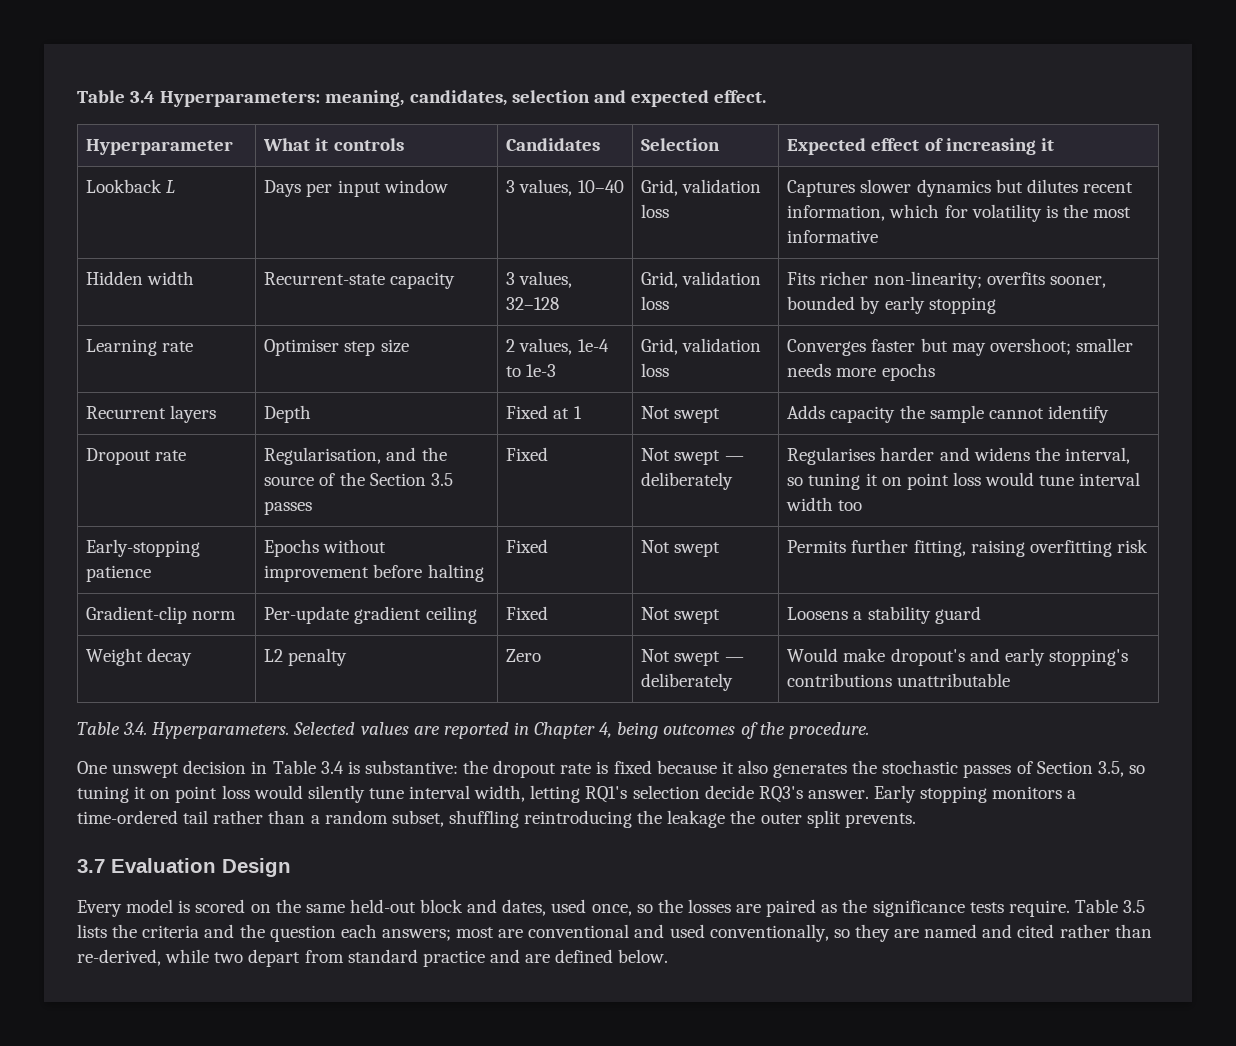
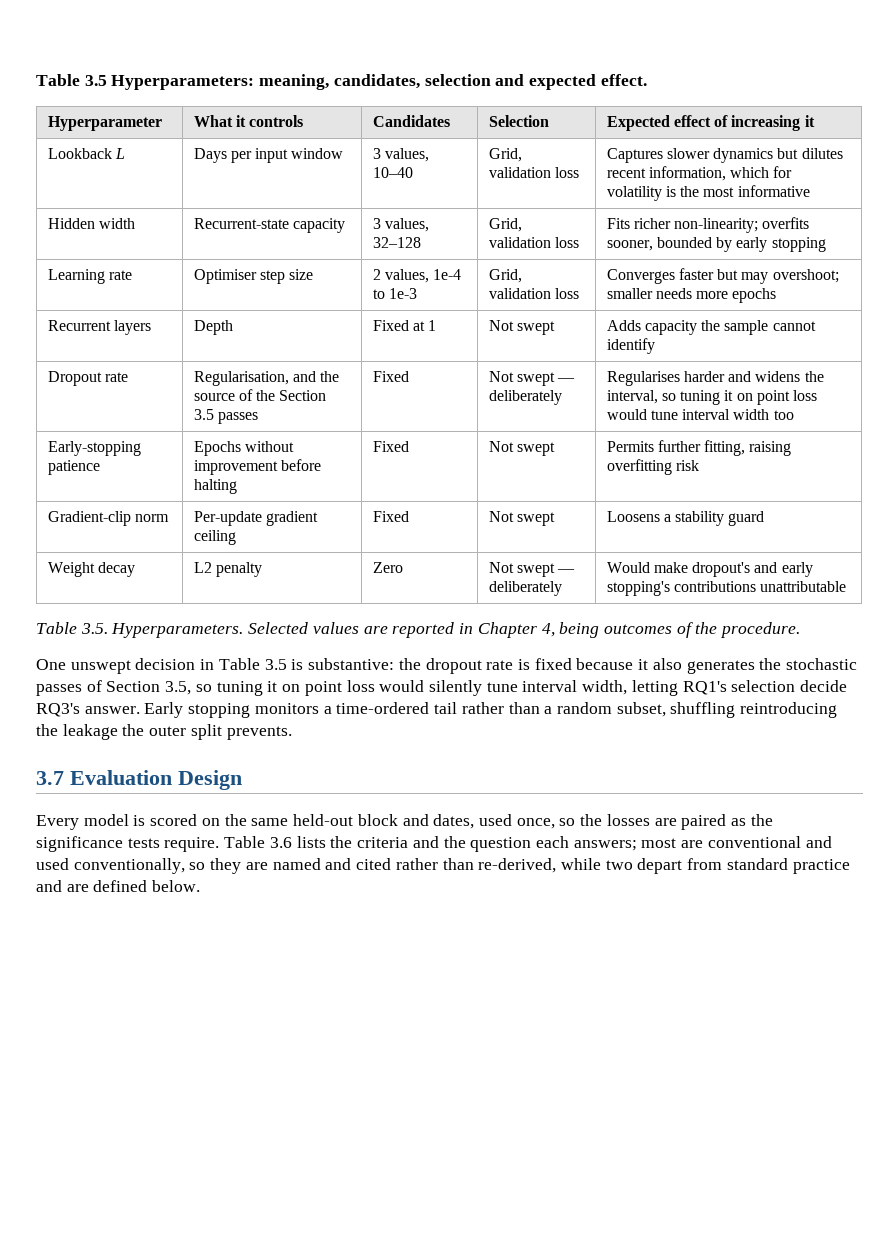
- Table 3.4 Hyperparameters: meaning, candidates, selection and expected effect.
+ Table 3.5 Hyperparameters: meaning, candidates, selection and expected effect.
- Table 3.4. Hyperparameters.
+ Table 3.5. Hyperparameters.
- One unswept decision in Table 3.4 is substantive: the dropout rate is fixed because it also generates the stochastic passes of Section 3.5, so tuning it on point loss would silently tune interval width, letting RQ1's selection decide RQ3's answer.
+ One unswept decision in Table 3.5 is substantive: the dropout rate is fixed because it also generates the stochastic passes of Section 3.5, so tuning it on point loss would silently tune interval width, letting RQ1's selection decide RQ3's answer.
- Table 3.5 lists the criteria and the question each answers; most are conventional and used conventionally, so they are named and cited rather than re-derived, while two depart from standard practice and are defined below.
+ Table 3.6 lists the criteria and the question each answers; most are conventional and used conventionally, so they are named and cited rather than re-derived, while two depart from standard practice and are defined below.

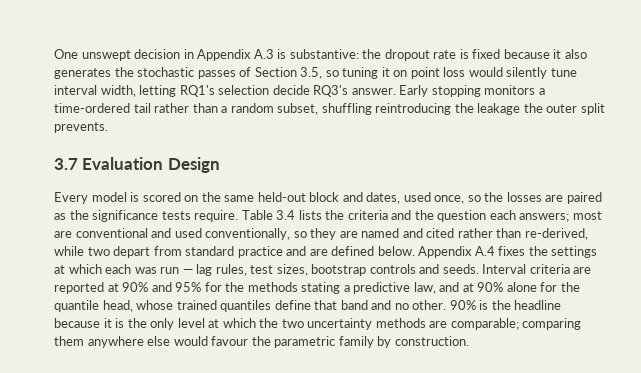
- Table 3.5 Hyperparameters: meaning, candidates, selection and expected effect.
- Hyperparameter | What it controls | Candidates | Selection | Expected effect of increasing it
- Lookback L | Days per input window | 3 values, 10–40 | Grid, validation loss | Captures slower dynamics but dilutes recent information, which for volatility is the most informative
- Hidden width | Recurrent-state capacity | 3 values, 32–128 | Grid, validation loss | Fits richer non-linearity; overfits sooner, bounded by early stopping
- Learning rate | Optimiser step size | 2 values, 1e-4 to 1e-3 | Grid, validation loss | Converges faster but may overshoot; smaller needs more epochs
- Recurrent layers | Depth | Fixed at 1 | Not swept | Adds capacity the sample cannot identify
- Dropout rate | Regularisation, and the source of the Section 3.5 passes | Fixed | Not swept — deliberately | Regularises harder and widens the interval, so tuning it on point loss would tune interval width too
- Early-stopping patience | Epochs without improvement before halting | Fixed | Not swept | Permits further fitting, raising overfitting risk
- Gradient-clip norm | Per-update gradient ceiling | Fixed | Not swept | Loosens a stability guard
- Weight decay | L2 penalty | Zero | Not swept — deliberately | Would make dropout's and early stopping's contributions unattributable
- Table 3.5. Hyperparameters. Selected values are reported in Chapter 4, being outcomes of the procedure.
- One unswept decision in Table 3.5 is substantive: the dropout rate is fixed because it also generates the stochastic passes of Section 3.5, so tuning it on point loss would silently tune interval width, letting RQ1's selection decide RQ3's answer.
+ One unswept decision in Appendix A.3 is substantive: the dropout rate is fixed because it also generates the stochastic passes of Section 3.5, so tuning it on point loss would silently tune interval width, letting RQ1's selection decide RQ3's answer.
- Table 3.6 lists the criteria and the question each answers; most are conventional and used conventionally, so they are named and cited rather than re-derived, while two depart from standard practice and are defined below.
+ Table 3.4 lists the criteria and the question each answers; most are conventional and used conventionally, so they are named and cited rather than re-derived, while two depart from standard practice and are defined below.
+ Appendix A.4 fixes the settings at which each was run — lag rules, test sizes, bootstrap controls and seeds. Interval criteria are reported at 90% and 95% for the methods stating a predictive law, and at 90% alone for the quantile head, whose trained quantiles define that band and no other. 90% is the headline because it is the only level at which the two uncertainty methods are comparable; comparing them anywhere else would favour the parametric family by construction.

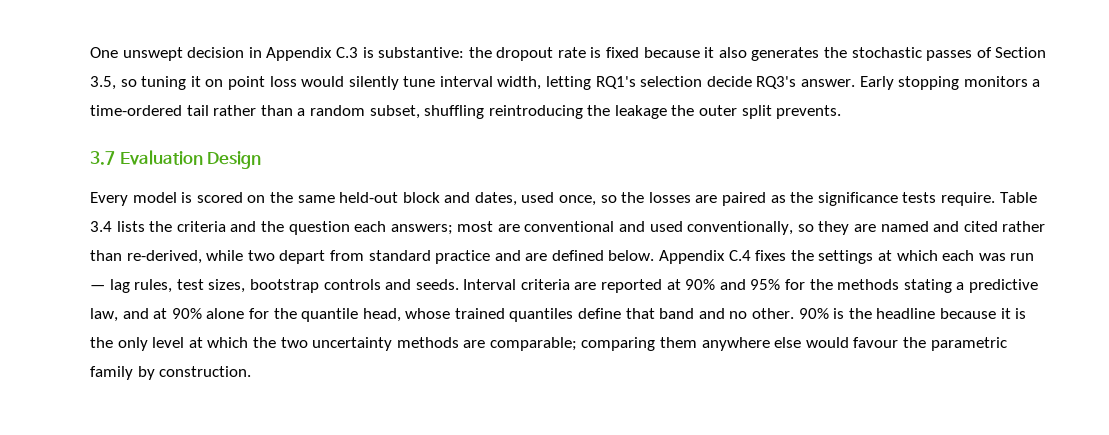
- One unswept decision in Appendix A.3 is substantive: the dropout rate is fixed because it also generates the stochastic passes of Section 3.5, so tuning it on point loss would silently tune interval width, letting RQ1's selection decide RQ3's answer.
+ One unswept decision in Appendix C.3 is substantive: the dropout rate is fixed because it also generates the stochastic passes of Section 3.5, so tuning it on point loss would silently tune interval width, letting RQ1's selection decide RQ3's answer.
- Appendix A.4 fixes the settings at which each was run — lag rules, test sizes, bootstrap controls and seeds.
+ Appendix C.4 fixes the settings at which each was run — lag rules, test sizes, bootstrap controls and seeds.

